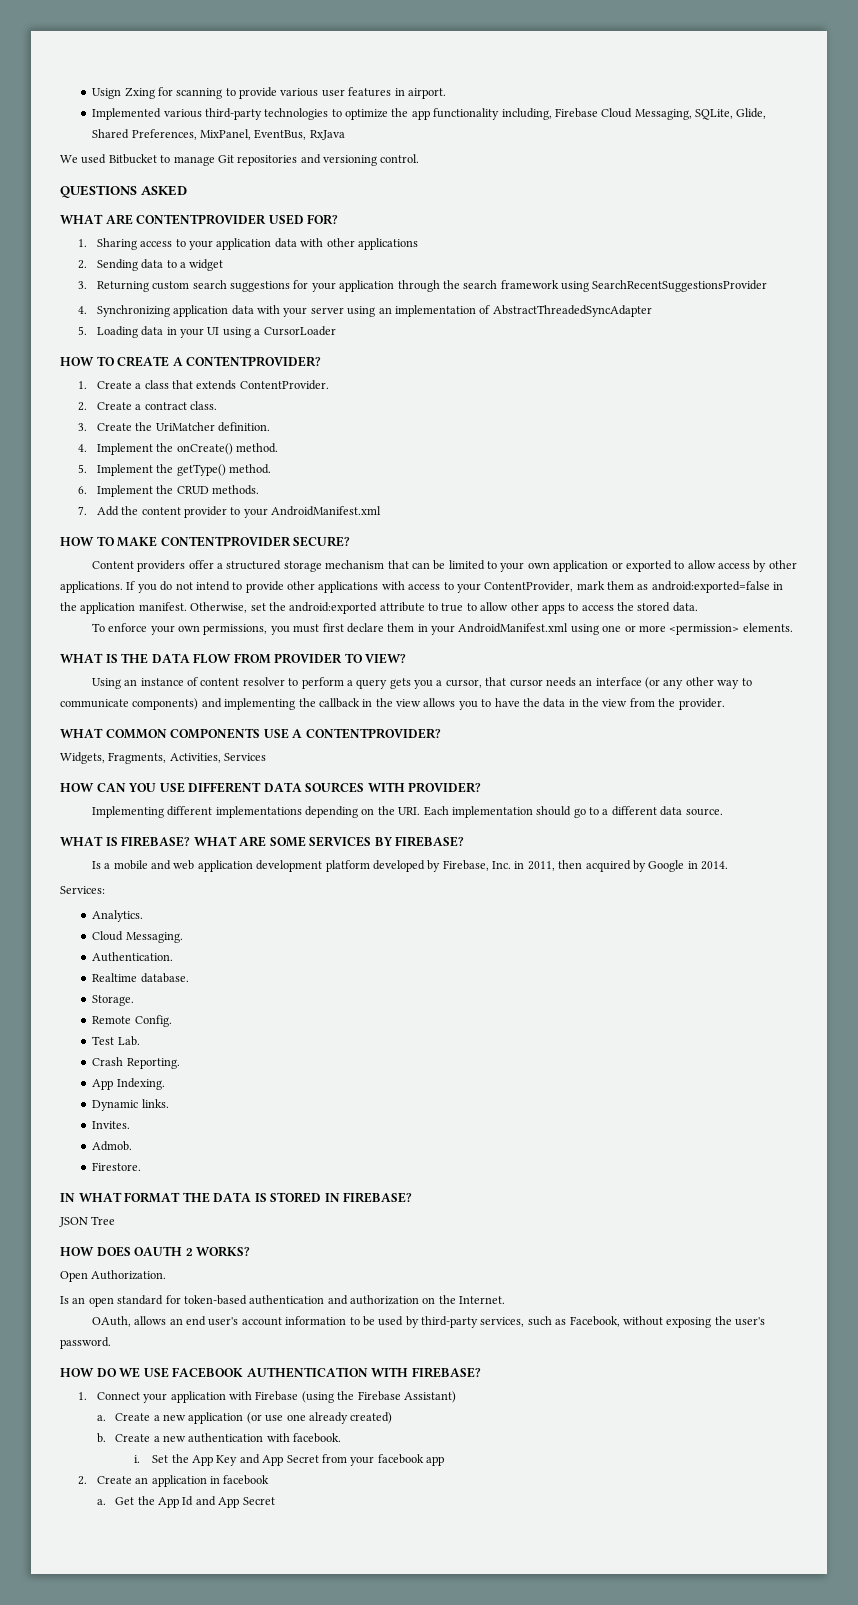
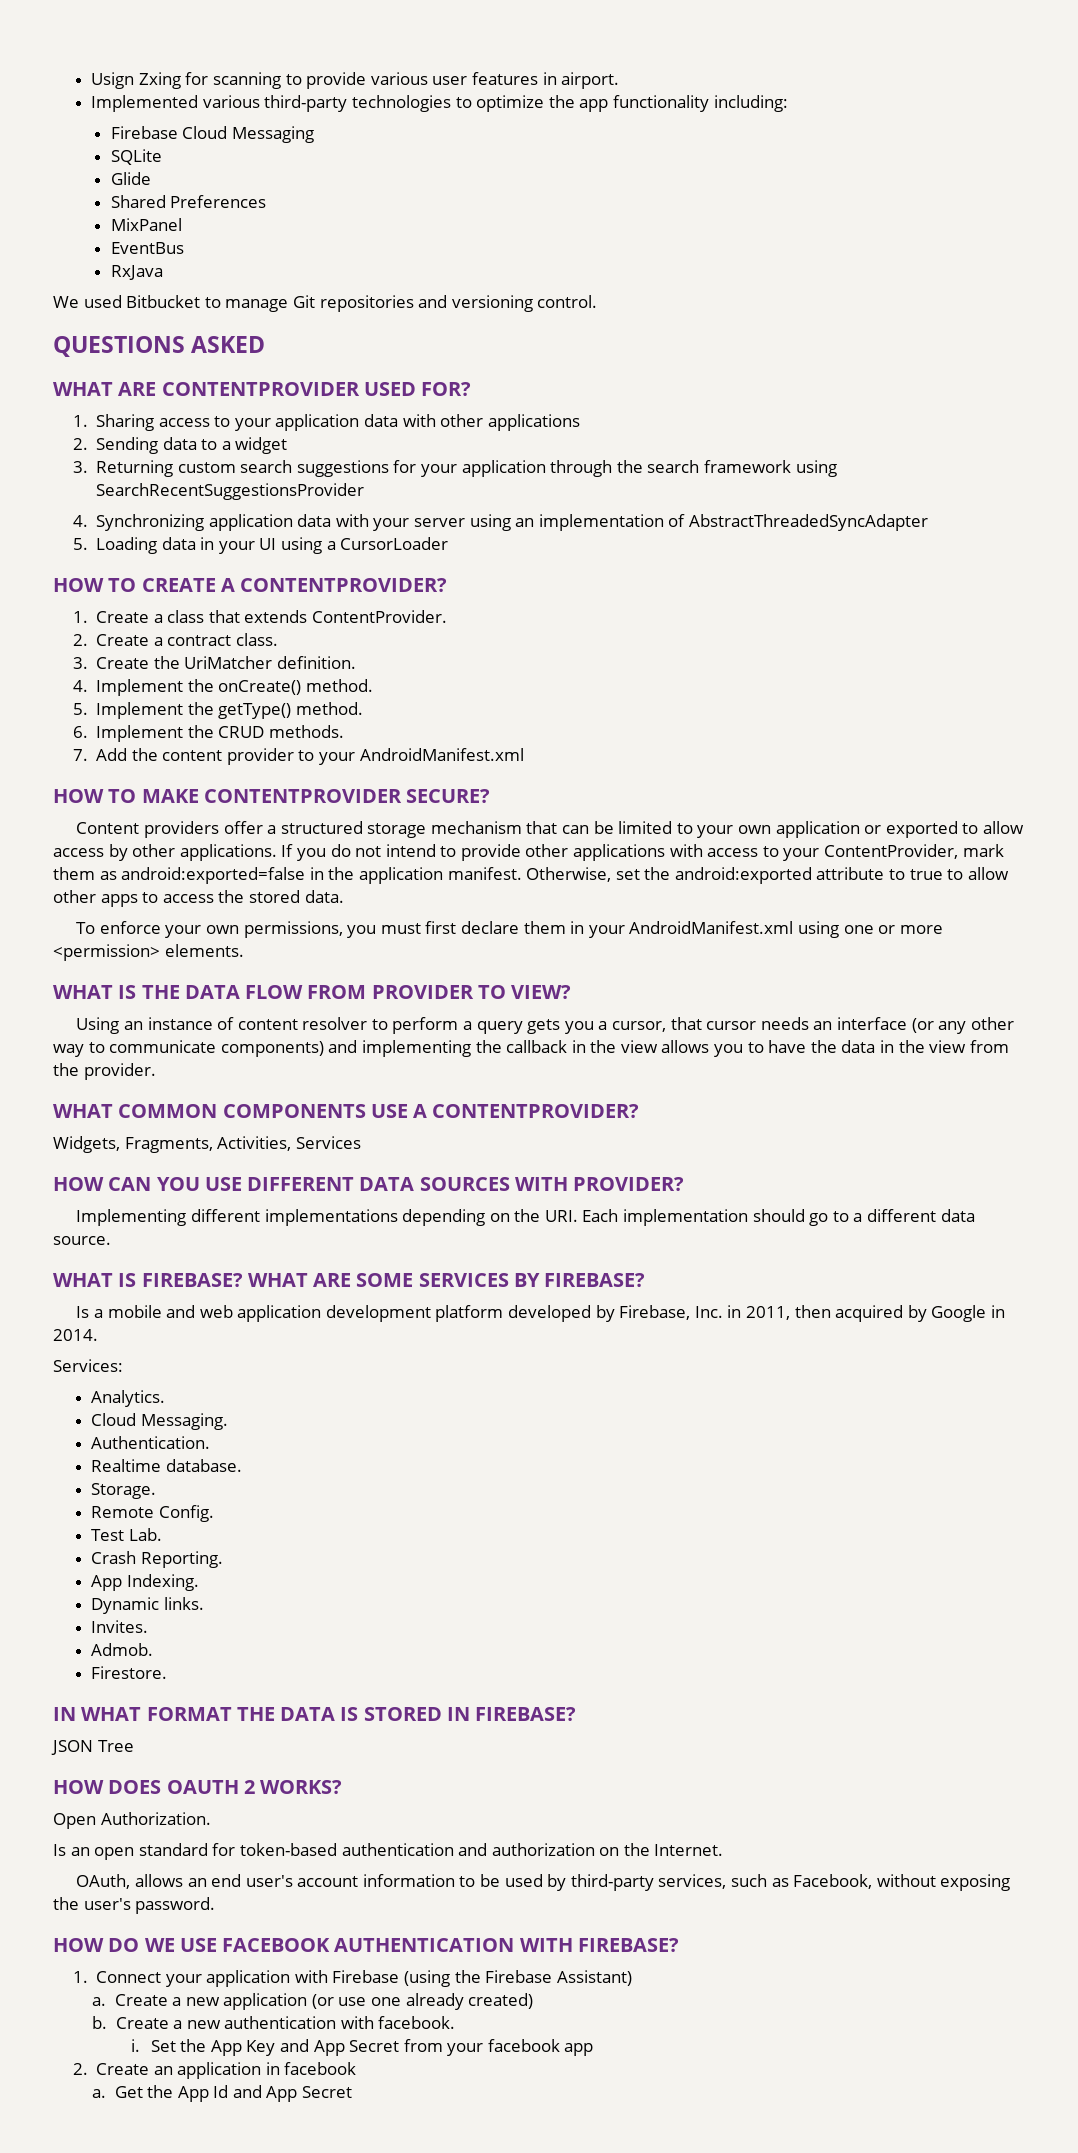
- Implemented various third-party technologies to optimize the app functionality including, Firebase Cloud Messaging, SQLite, Glide, Shared Preferences, MixPanel, EventBus, RxJava
+ Implemented various third-party technologies to optimize the app functionality including:
+ Firebase Cloud Messaging
+ SQLite
+ Glide
+ Shared Preferences
+ MixPanel
+ EventBus
+ RxJava

